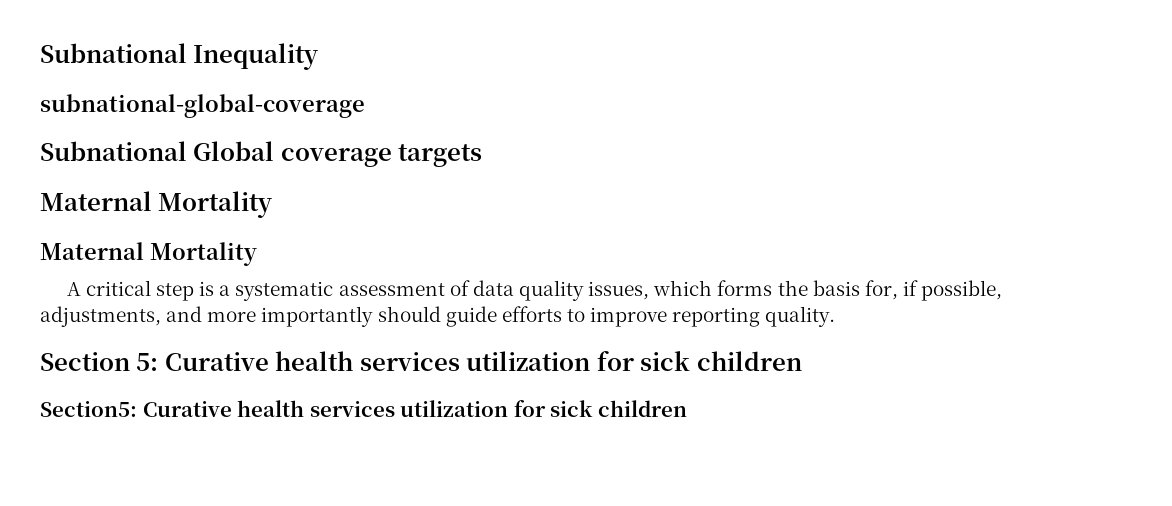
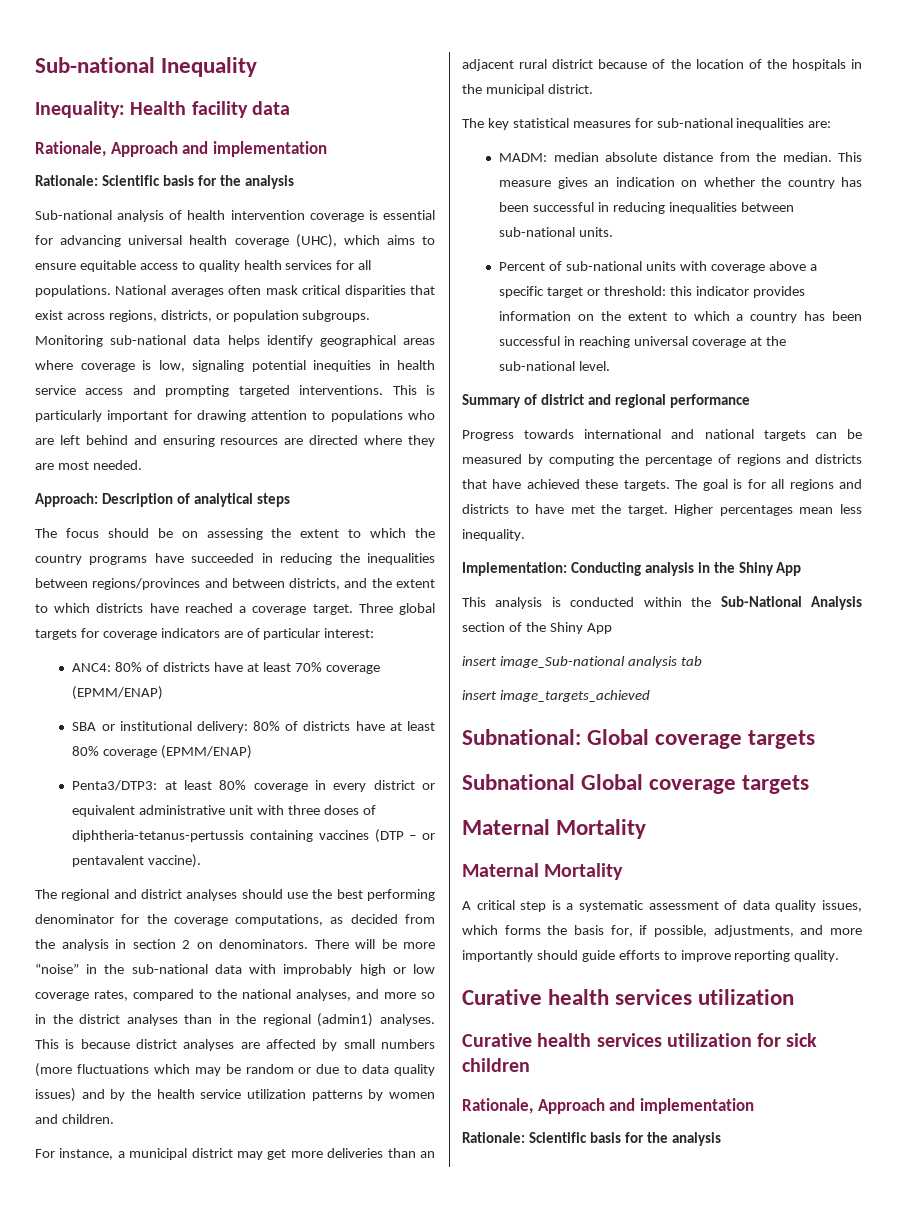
- Subnational Inequality
+ Sub-national Inequality
- subnational-global-coverage
+ Inequality: Health facility data
+ Rationale, Approach and implementation
+ Rationale: Scientific basis for the analysis
+ Sub-national analysis of health intervention coverage is essential for advancing universal health coverage (UHC), which aims to ensure equitable access to quality health services for all populations. National averages often mask critical disparities that exist across regions, districts, or population subgroups. Monitoring sub-national data helps identify geographical areas where coverage is low, signaling potential inequities in health service access and prompting targeted interventions. This is particularly important for drawing attention to populations who are left behind and ensuring resources are directed where they are most needed.
+ Approach: Description of analytical steps
+ The focus should be on assessing the extent to which the country programs have succeeded in reducing the inequalities between regions/provinces and between districts, and the extent to which districts have reached a coverage target. Three global targets for coverage indicators are of particular interest:
+ ANC4: 80% of districts have at least 70% coverage (EPMM/ENAP)
+ SBA or institutional delivery: 80% of districts have at least 80% coverage (EPMM/ENAP)
+ Penta3/DTP3: at least 80% coverage in every district or equivalent administrative unit with three doses of diphtheria-tetanus-pertussis containing vaccines (DTP – or pentavalent vaccine).
+ The regional and district analyses should use the best performing denominator for the coverage computations, as decided from the analysis in section 2 on denominators. There will be more “noise” in the sub-national data with improbably high or low coverage rates, compared to the national analyses, and more so in the district analyses than in the regional (admin1) analyses. This is because district analyses are affected by small numbers (more fluctuations which may be random or due to data quality issues) and by the health service utilization patterns by women and children.
+ For instance, a municipal district may get more deliveries than an adjacent rural district because of the location of the hospitals in the municipal district.
+ The key statistical measures for sub-national inequalities are:
+ MADM: median absolute distance from the median. This measure gives an indication on whether the country has been successful in reducing inequalities between sub-national units.
+ Percent of sub-national units with coverage above a specific target or threshold: this indicator provides information on the extent to which a country has been successful in reaching universal coverage at the sub-national level.
+ Summary of district and regional performance
+ Progress towards international and national targets can be measured by computing the percentage of regions and districts that have achieved these targets. The goal is for all regions and districts to have met the target. Higher percentages mean less inequality.
+ Implementation: Conducting analysis in the Shiny App
+ This analysis is conducted within the Sub-National Analysis section of the Shiny App
+ insert image_Sub-national analysis tab
+ insert image_targets_achieved
+ Subnational: Global coverage targets
  A critical step is a systematic assessment of data quality issues, which forms the basis for, if possible, adjustments, and more importantly should guide efforts to improve reporting quality.
- Section 5: Curative health services utilization for sick children
- Section5: Curative health services utilization for sick children
+ Curative health services utilization
+ Curative health services utilization for sick children
+ Rationale, Approach and implementation
+ Rationale: Scientific basis for the analysis

